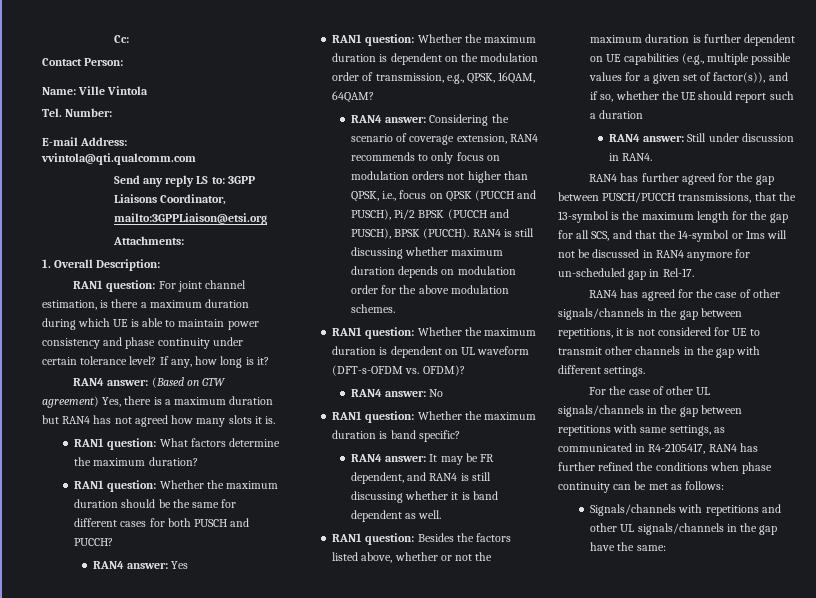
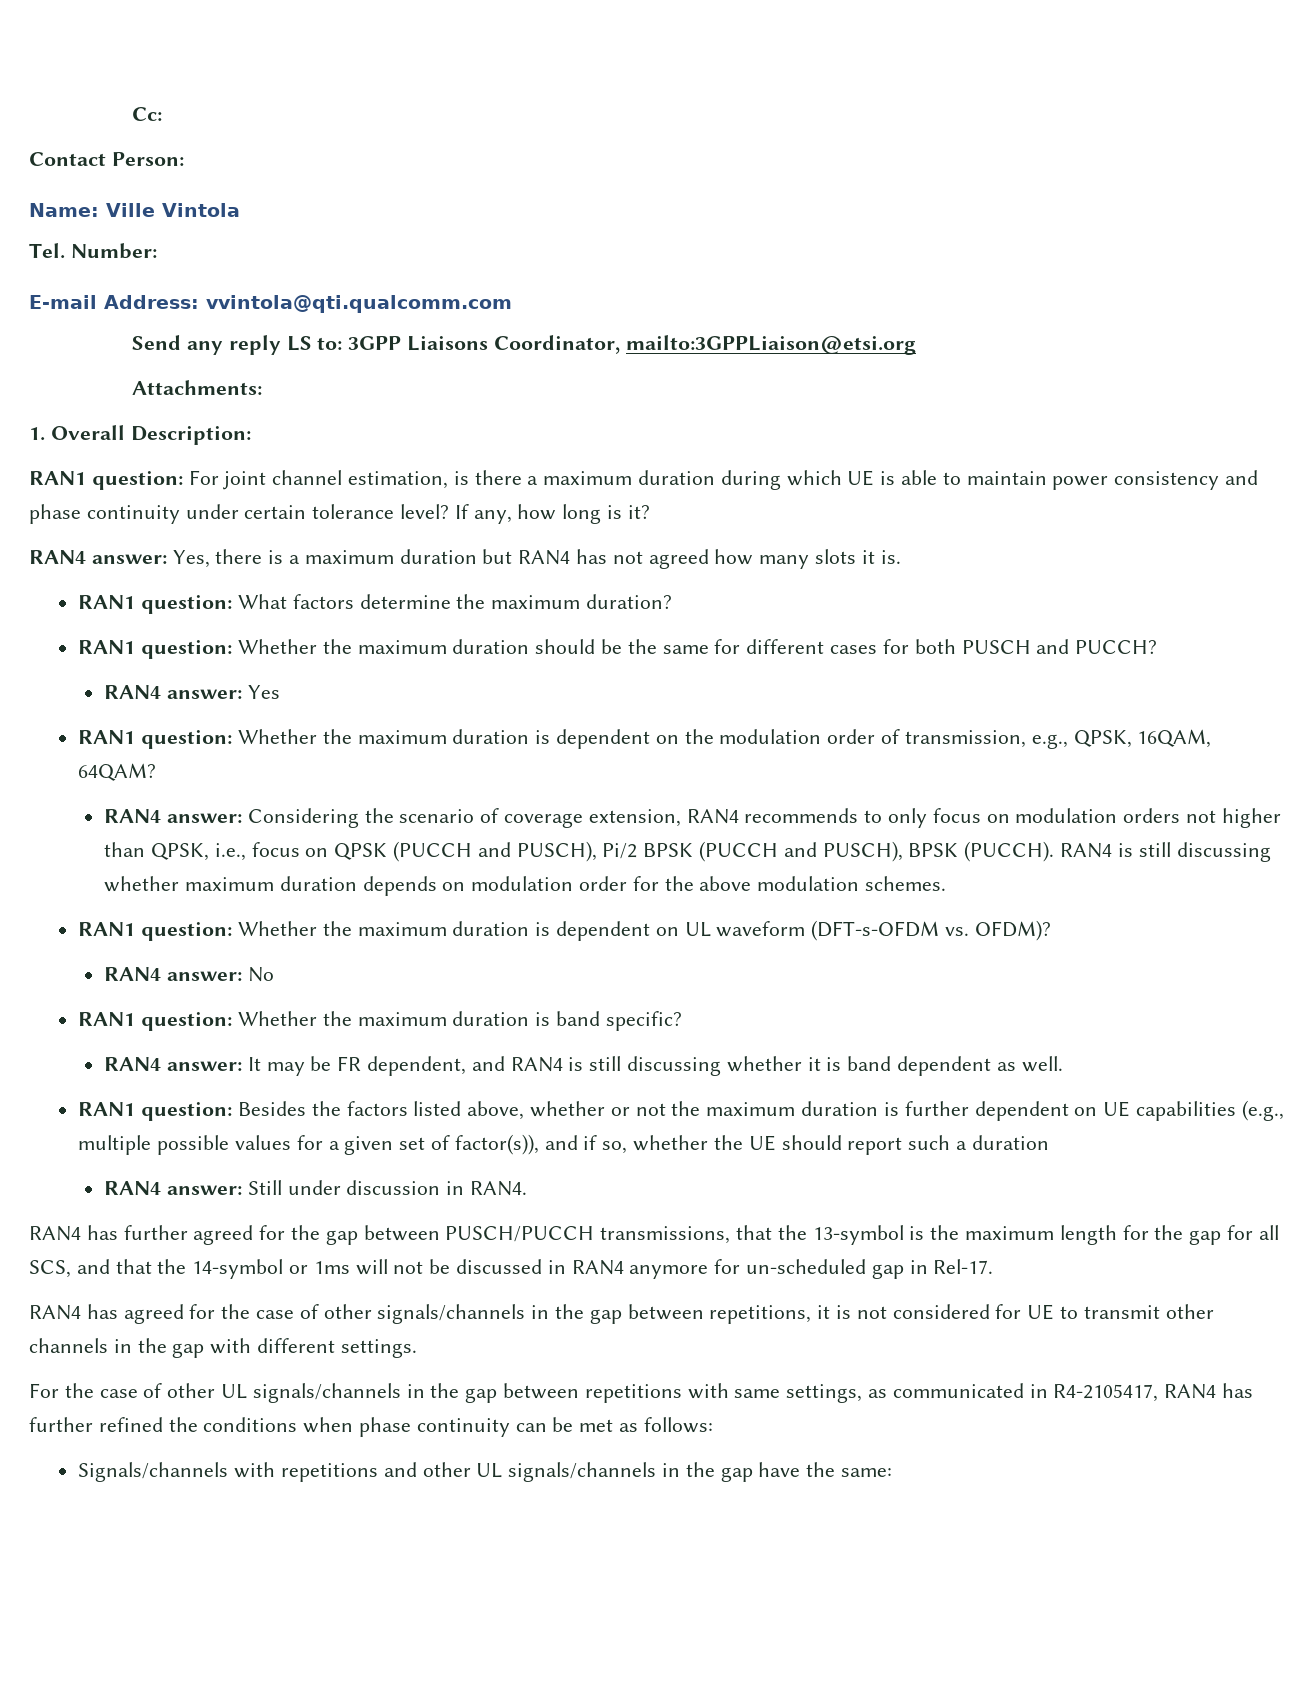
- RAN4 answer: (Based on GTW agreement) Yes, there is a maximum duration but RAN4 has not agreed how many slots it is.
+ RAN4 answer: Yes, there is a maximum duration but RAN4 has not agreed how many slots it is.

